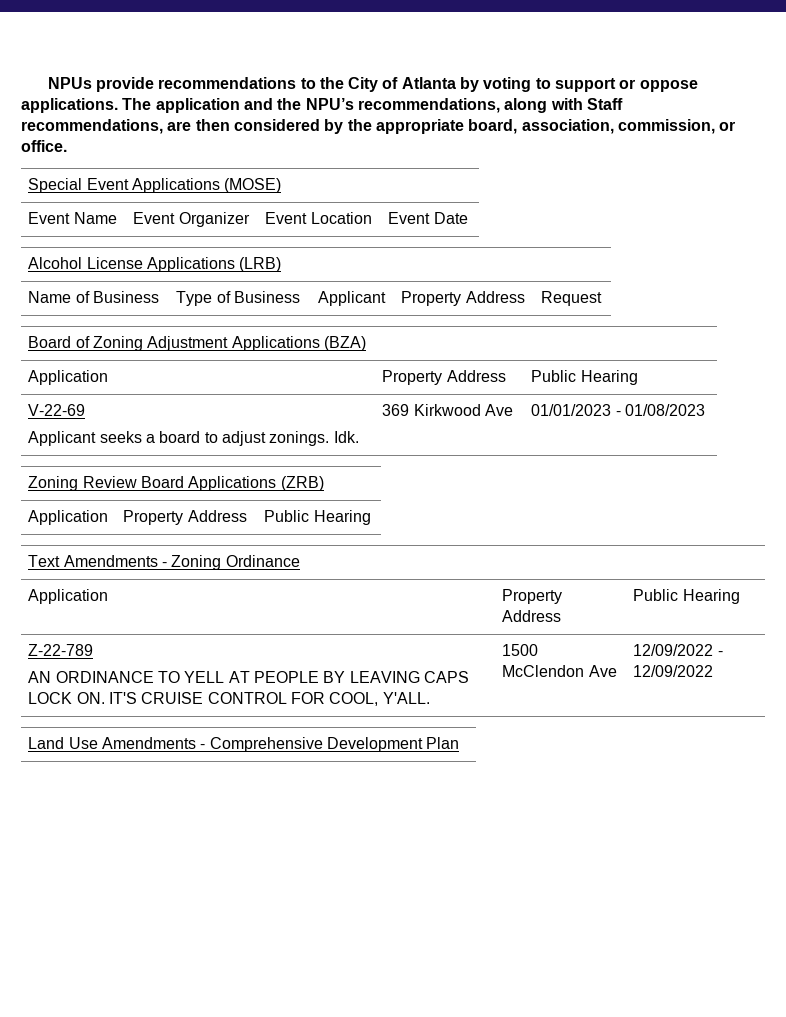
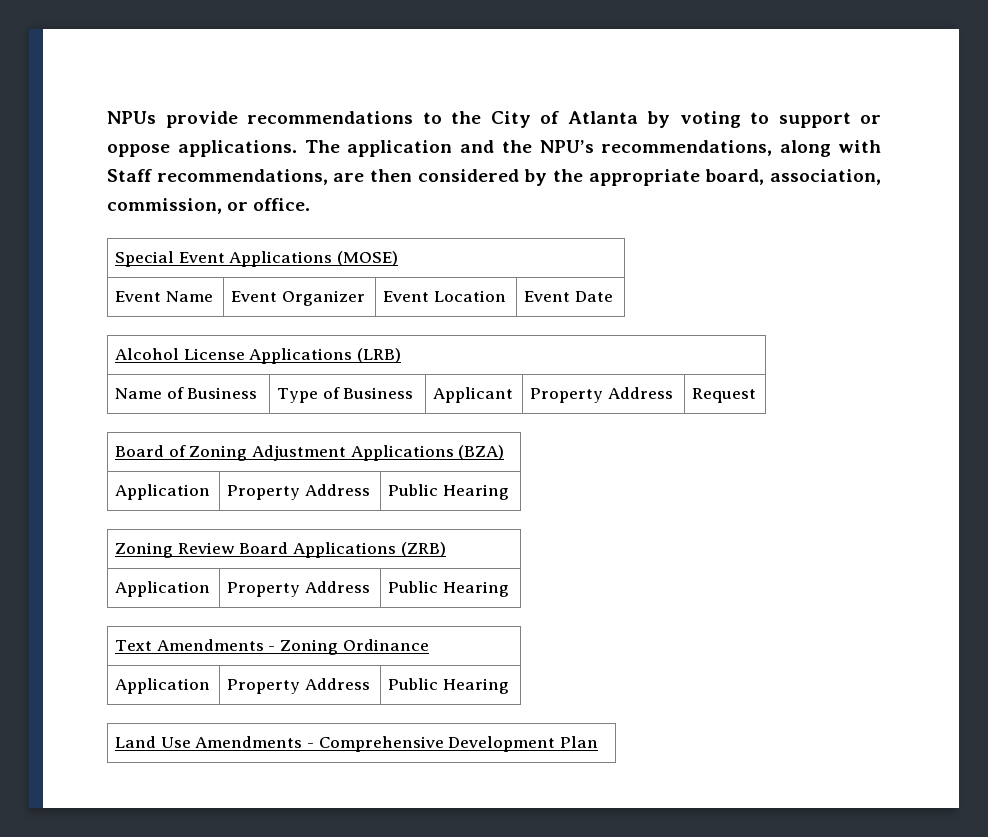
- V-22-69
- Applicant seeks a board to adjust zonings. Idk. | 369 Kirkwood Ave | 01/01/2023 - 01/08/2023
- Z-22-789
- AN ORDINANCE TO YELL AT PEOPLE BY LEAVING CAPS LOCK ON. IT'S CRUISE CONTROL FOR COOL, Y'ALL. | 1500 McClendon Ave | 12/09/2022 - 12/09/2022

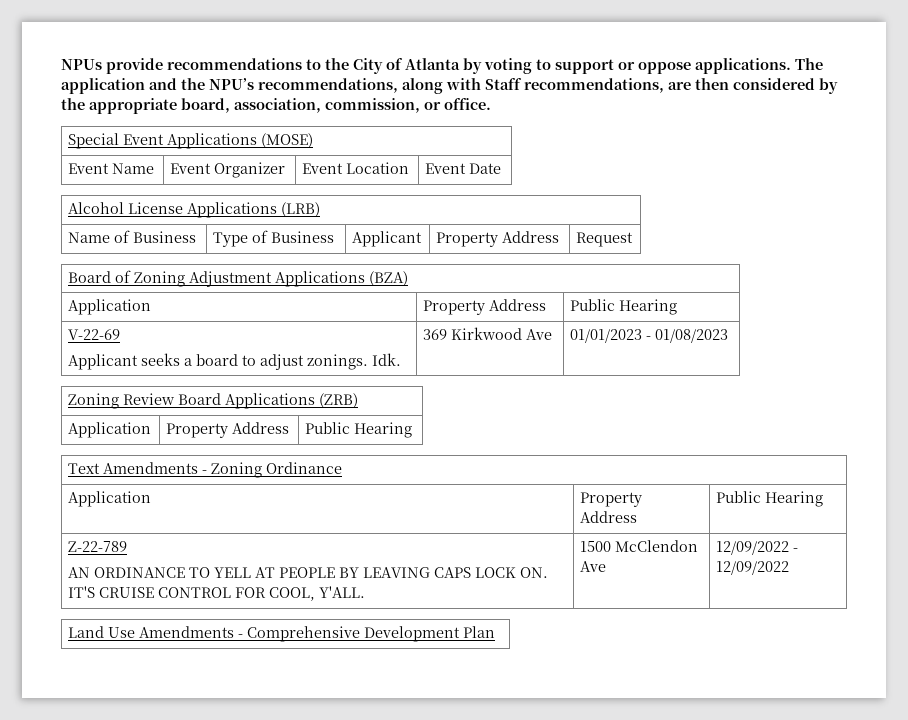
+ V-22-69
+ Applicant seeks a board to adjust zonings. Idk. | 369 Kirkwood Ave | 01/01/2023 - 01/08/2023
+ Z-22-789
+ AN ORDINANCE TO YELL AT PEOPLE BY LEAVING CAPS LOCK ON. IT'S CRUISE CONTROL FOR COOL, Y'ALL. | 1500 McClendon Ave | 12/09/2022 - 12/09/2022

